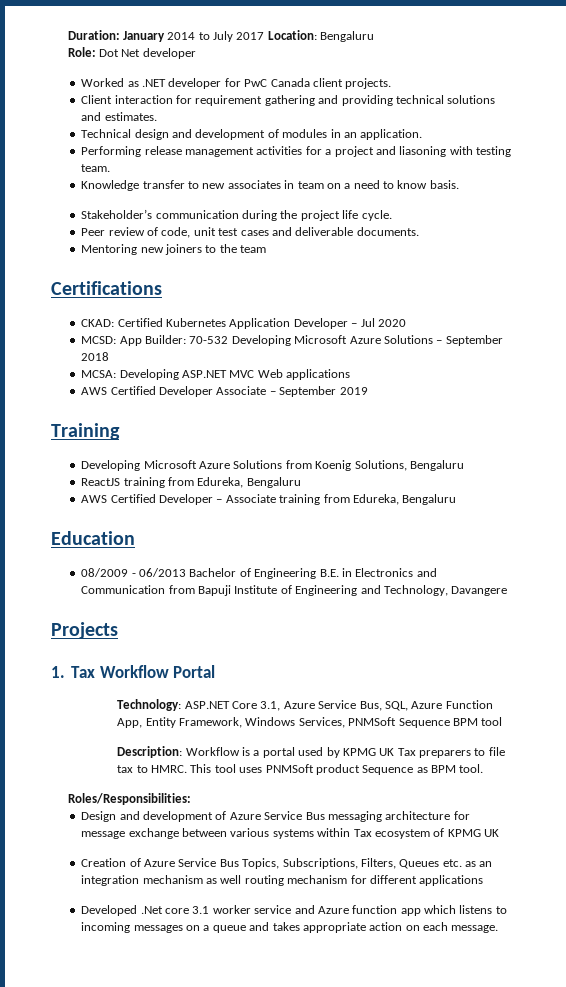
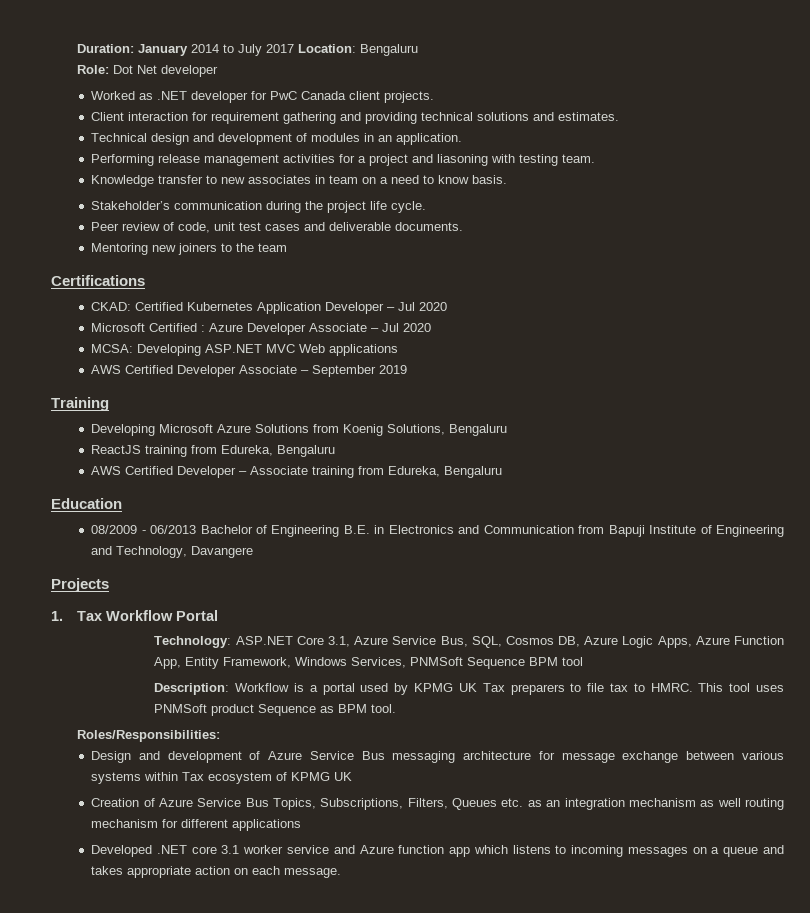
- MCSD: App Builder: 70-532 Developing Microsoft Azure Solutions – September 2018
+ Microsoft Certified : Azure Developer Associate – Jul 2020
- Technology: ASP.NET Core 3.1, Azure Service Bus, SQL, Azure Function App, Entity Framework, Windows Services, PNMSoft Sequence BPM tool
+ Technology: ASP.NET Core 3.1, Azure Service Bus, SQL, Cosmos DB, Azure Logic Apps, Azure Function App, Entity Framework, Windows Services, PNMSoft Sequence BPM tool
- Developed .Net core 3.1 worker service and Azure function app which listens to incoming messages on a queue and takes appropriate action on each message.
+ Developed .NET core 3.1 worker service and Azure function app which listens to incoming messages on a queue and takes appropriate action on each message.

